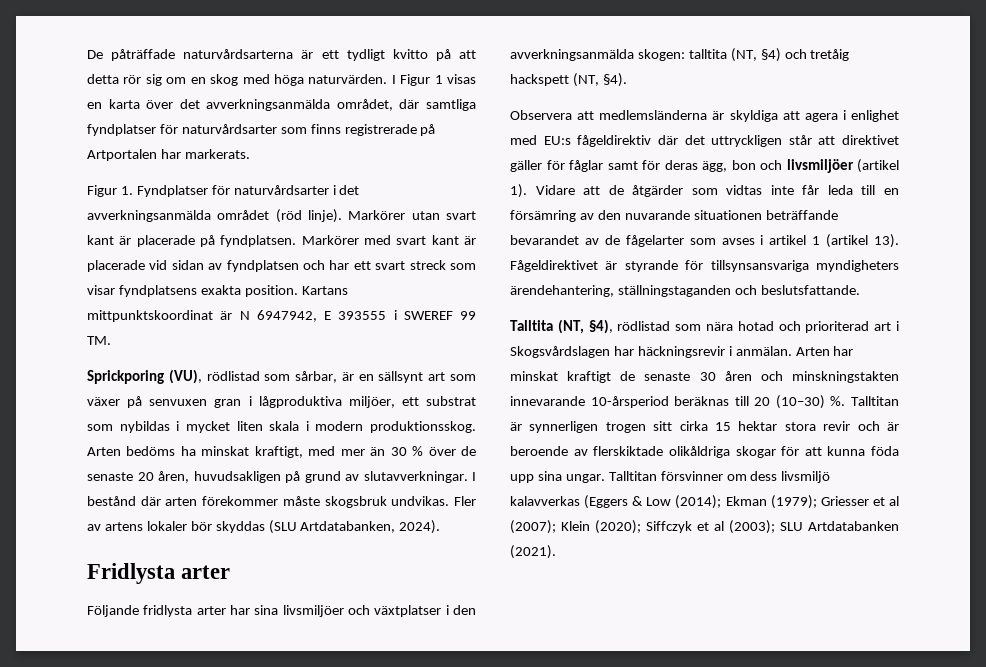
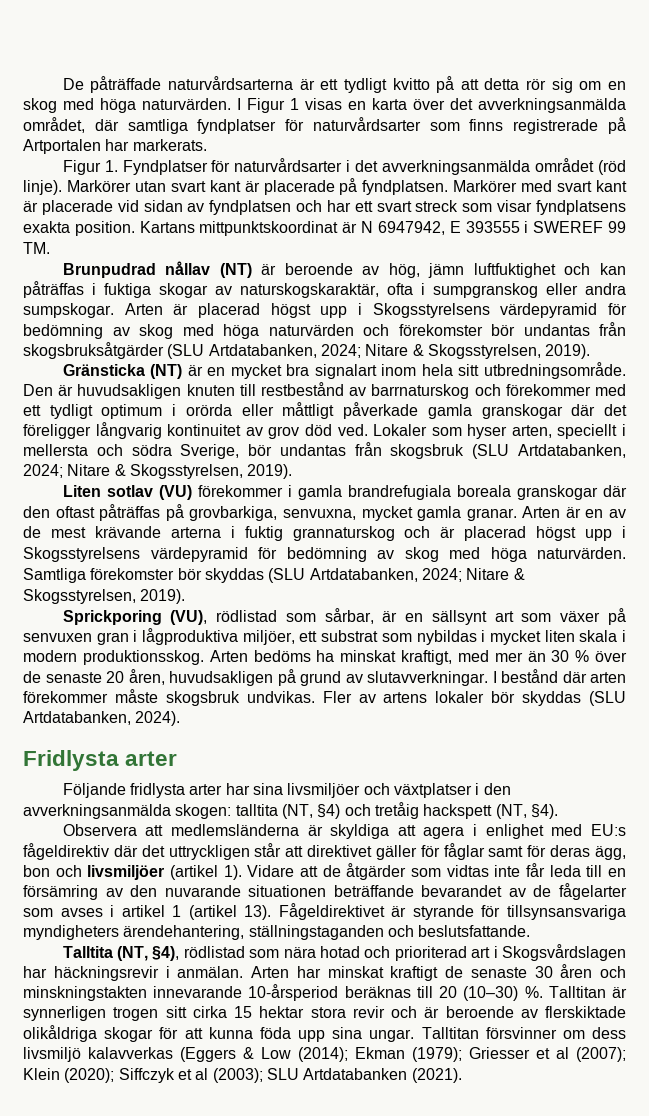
+ Brunpudrad nållav (NT) är beroende av hög, jämn luftfuktighet och kan påträffas i fuktiga skogar av naturskogskaraktär, ofta i sumpgranskog eller andra sumpskogar. Arten är placerad högst upp i Skogsstyrelsens värdepyramid för bedömning av skog med höga naturvärden och förekomster bör undantas från skogsbruksåtgärder (SLU Artdatabanken, 2024; Nitare & Skogsstyrelsen, 2019).
+ Gränsticka (NT) är en mycket bra signalart inom hela sitt utbredningsområde. Den är huvudsakligen knuten till restbestånd av barrnaturskog och förekommer med ett tydligt optimum i orörda eller måttligt påverkade gamla granskogar där det föreligger långvarig kontinuitet av grov död ved. Lokaler som hyser arten, speciellt i mellersta och södra Sverige, bör undantas från skogsbruk (SLU Artdatabanken, 2024; Nitare & Skogsstyrelsen, 2019).
+ Liten sotlav (VU) förekommer i gamla brandrefugiala boreala granskogar där den oftast påträffas på grovbarkiga, senvuxna, mycket gamla granar. Arten är en av de mest krävande arterna i fuktig grannaturskog och är placerad högst upp i Skogsstyrelsens värdepyramid för bedömning av skog med höga naturvärden. Samtliga förekomster bör skyddas (SLU Artdatabanken, 2024; Nitare & Skogsstyrelsen, 2019).

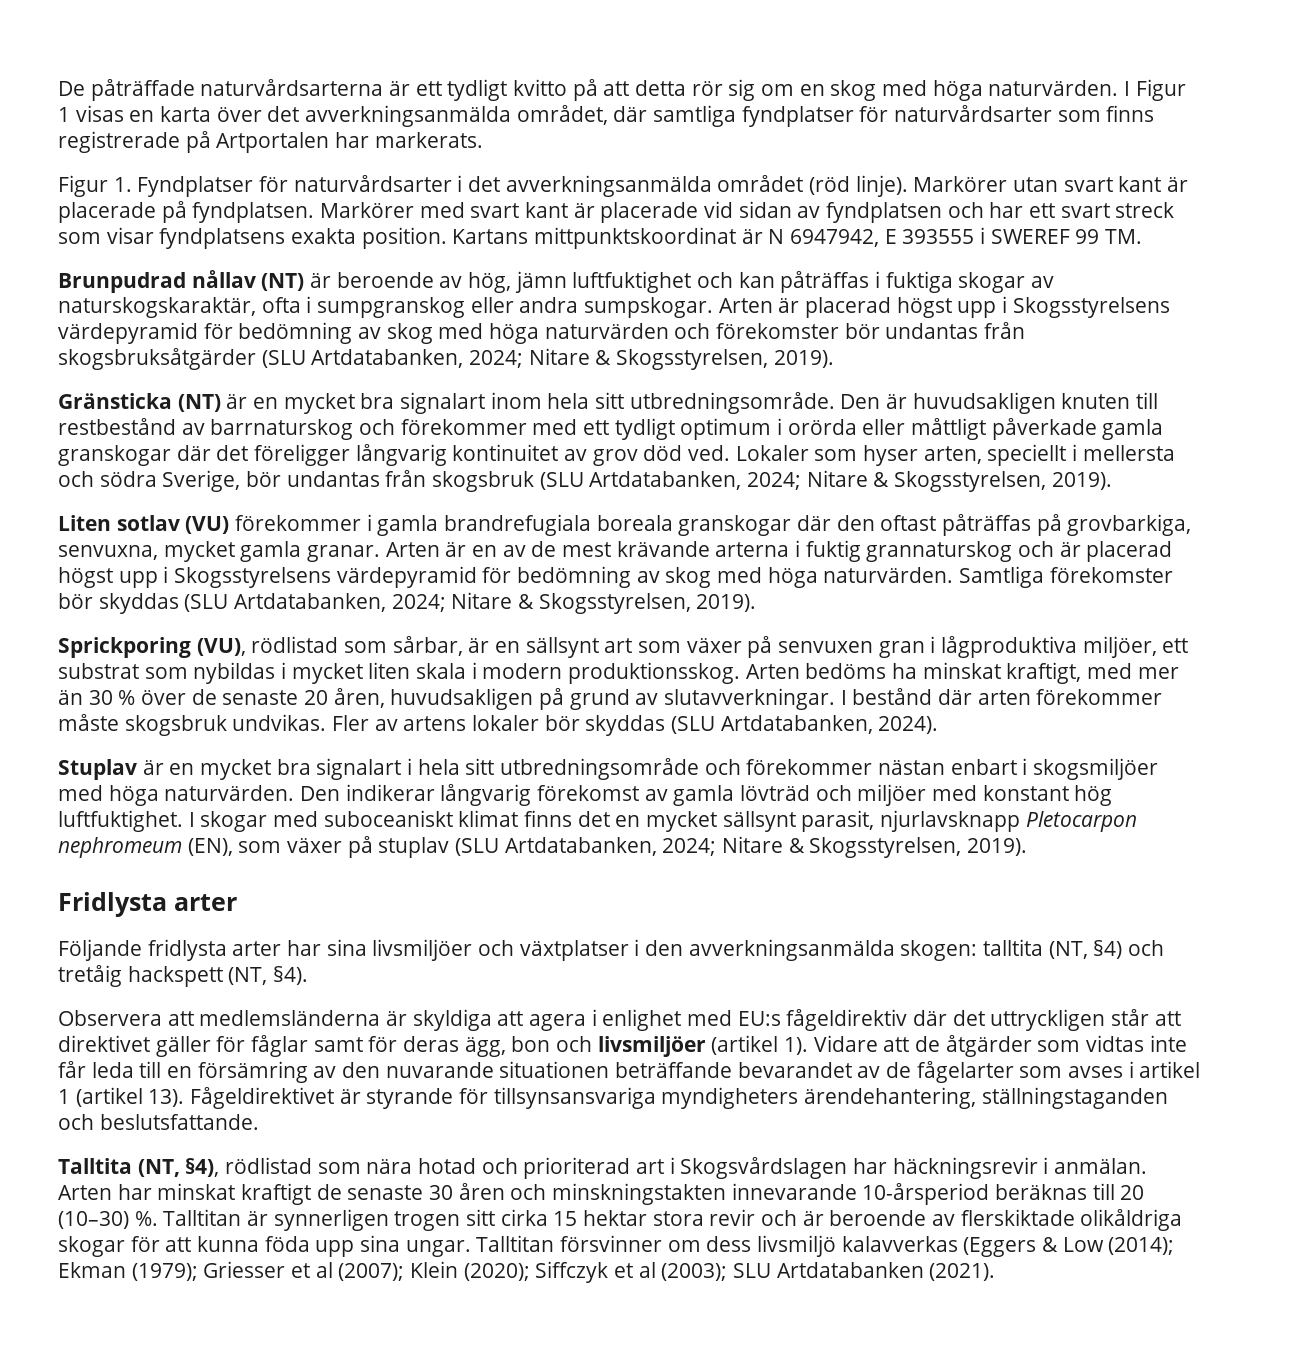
+ Stuplav är en mycket bra signalart i hela sitt utbredningsområde och förekommer nästan enbart i skogsmiljöer med höga naturvärden. Den indikerar långvarig förekomst av gamla lövträd och miljöer med konstant hög luftfuktighet. I skogar med suboceaniskt klimat finns det en mycket sällsynt parasit, njurlavsknapp Pletocarpon nephromeum (EN), som växer på stuplav (SLU Artdatabanken, 2024; Nitare & Skogsstyrelsen, 2019).

